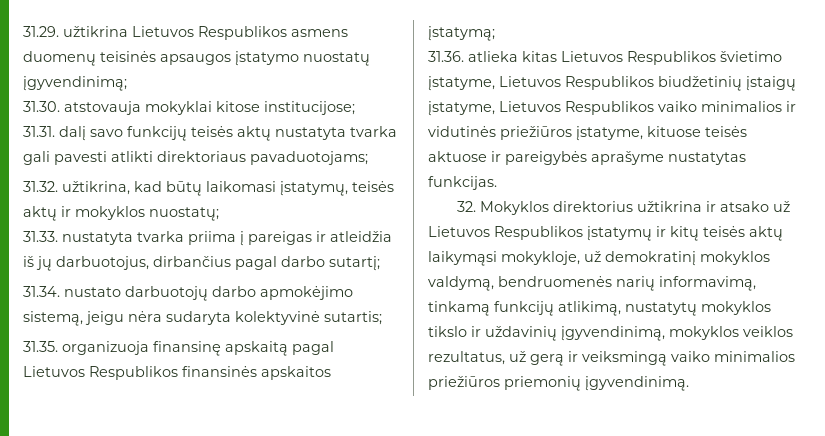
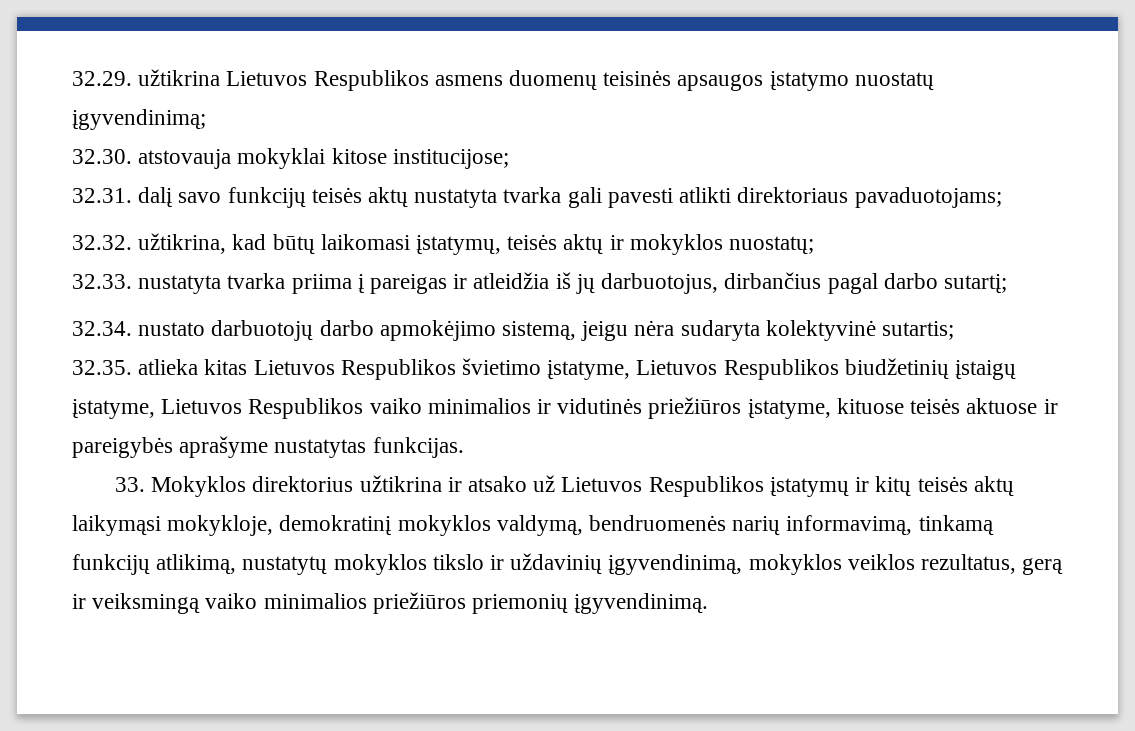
- 31.29. užtikrina Lietuvos Respublikos asmens duomenų teisinės apsaugos įstatymo nuostatų įgyvendinimą;
+ 32.29. užtikrina Lietuvos Respublikos asmens duomenų teisinės apsaugos įstatymo nuostatų įgyvendinimą;
- 31.30. atstovauja mokyklai kitose institucijose;
+ 32.30. atstovauja mokyklai kitose institucijose;
- 31.31. dalį savo funkcijų teisės aktų nustatyta tvarka gali pavesti atlikti direktoriaus pavaduotojams;
+ 32.31. dalį savo funkcijų teisės aktų nustatyta tvarka gali pavesti atlikti direktoriaus pavaduotojams;
- 31.32. užtikrina, kad būtų laikomasi įstatymų, teisės aktų ir mokyklos nuostatų;
+ 32.32. užtikrina, kad būtų laikomasi įstatymų, teisės aktų ir mokyklos nuostatų;
- 31.33. nustatyta tvarka priima į pareigas ir atleidžia iš jų darbuotojus, dirbančius pagal darbo sutartį;
+ 32.33. nustatyta tvarka priima į pareigas ir atleidžia iš jų darbuotojus, dirbančius pagal darbo sutartį;
- 31.34. nustato darbuotojų darbo apmokėjimo sistemą, jeigu nėra sudaryta kolektyvinė sutartis;
+ 32.34. nustato darbuotojų darbo apmokėjimo sistemą, jeigu nėra sudaryta kolektyvinė sutartis;
- 31.35. organizuoja finansinę apskaitą pagal Lietuvos Respublikos finansinės apskaitos įstatymą;
- 31.36. atlieka kitas Lietuvos Respublikos švietimo įstatyme, Lietuvos Respublikos biudžetinių įstaigų įstatyme, Lietuvos Respublikos vaiko minimalios ir vidutinės priežiūros įstatyme, kituose teisės aktuose ir pareigybės aprašyme nustatytas funkcijas.
+ 32.35. atlieka kitas Lietuvos Respublikos švietimo įstatyme, Lietuvos Respublikos biudžetinių įstaigų įstatyme, Lietuvos Respublikos vaiko minimalios ir vidutinės priežiūros įstatyme, kituose teisės aktuose ir pareigybės aprašyme nustatytas funkcijas.
- 32. Mokyklos direktorius užtikrina ir atsako už Lietuvos Respublikos įstatymų ir kitų teisės aktų laikymąsi mokykloje, už demokratinį mokyklos valdymą, bendruomenės narių informavimą, tinkamą funkcijų atlikimą, nustatytų mokyklos tikslo ir uždavinių įgyvendinimą, mokyklos veiklos rezultatus, už gerą ir veiksmingą vaiko minimalios priežiūros priemonių įgyvendinimą.
+ 33. Mokyklos direktorius užtikrina ir atsako už Lietuvos Respublikos įstatymų ir kitų teisės aktų laikymąsi mokykloje, demokratinį mokyklos valdymą, bendruomenės narių informavimą, tinkamą funkcijų atlikimą, nustatytų mokyklos tikslo ir uždavinių įgyvendinimą, mokyklos veiklos rezultatus, gerą ir veiksmingą vaiko minimalios priežiūros priemonių įgyvendinimą.

